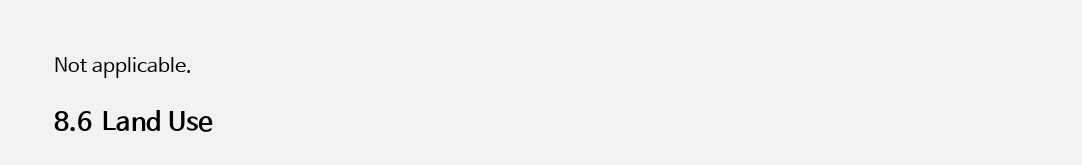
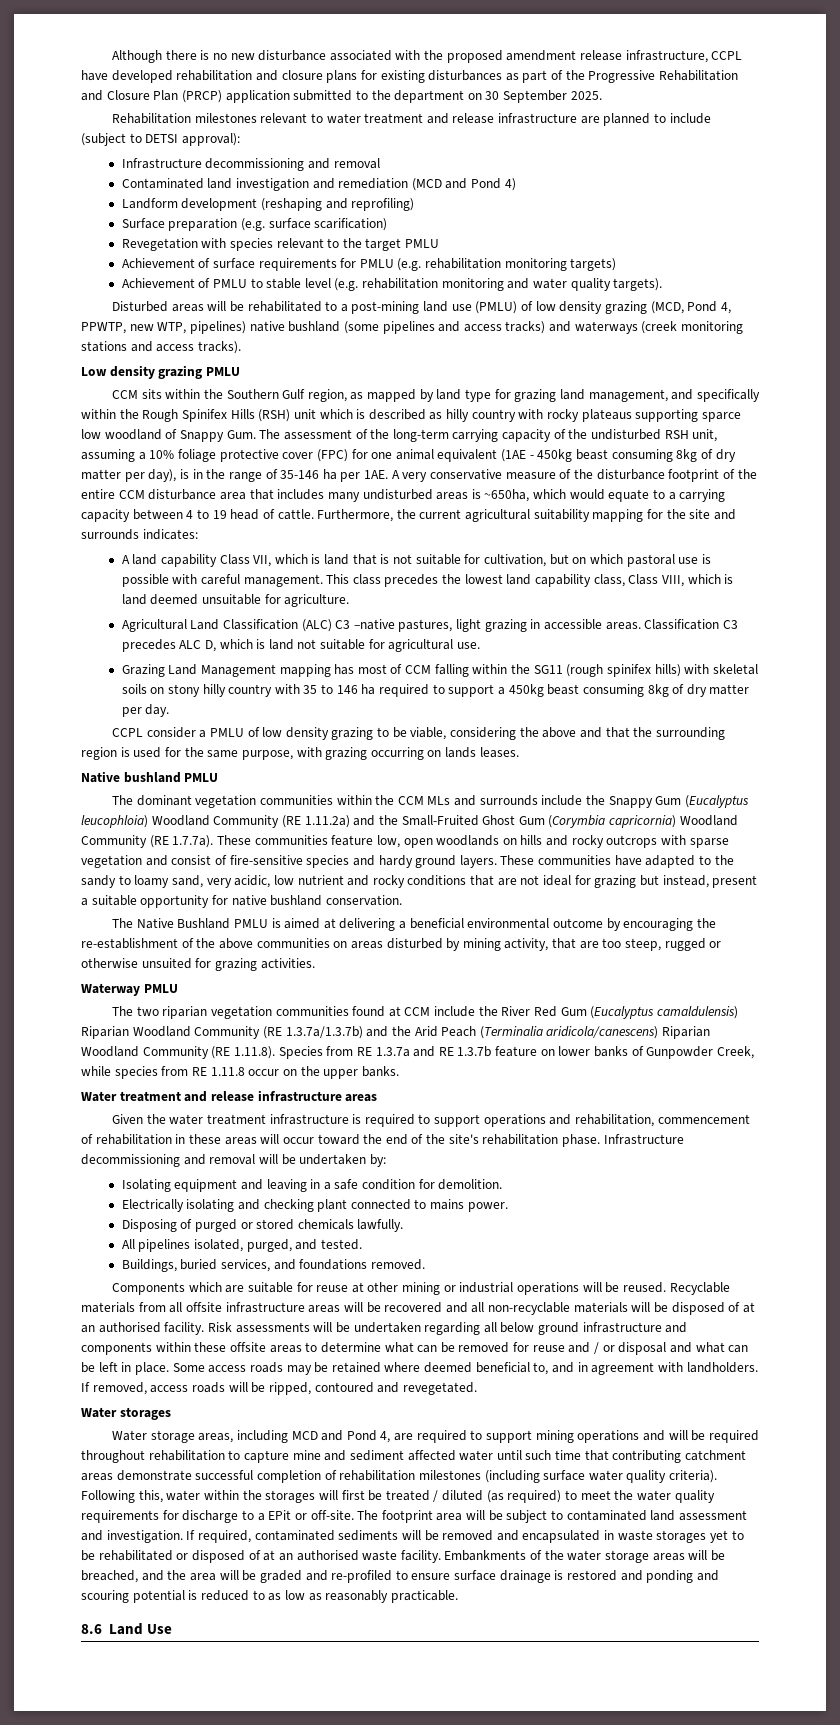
- Not applicable.
+ Although there is no new disturbance associated with the proposed amendment release infrastructure, CCPL have developed rehabilitation and closure plans for existing disturbances as part of the Progressive Rehabilitation and Closure Plan (PRCP) application submitted to the department on 30 September 2025.
+ Rehabilitation milestones relevant to water treatment and release infrastructure are planned to include (subject to DETSI approval):
+ Infrastructure decommissioning and removal
+ Contaminated land investigation and remediation (MCD and Pond 4)
+ Landform development (reshaping and reprofiling)
+ Surface preparation (e.g. surface scarification)
+ Revegetation with species relevant to the target PMLU
+ Achievement of surface requirements for PMLU (e.g. rehabilitation monitoring targets)
+ Achievement of PMLU to stable level (e.g. rehabilitation monitoring and water quality targets).
+ Disturbed areas will be rehabilitated to a post-mining land use (PMLU) of low density grazing (MCD, Pond 4, PPWTP, new WTP, pipelines) native bushland (some pipelines and access tracks) and waterways (creek monitoring stations and access tracks).
+ Low density grazing PMLU
+ CCM sits within the Southern Gulf region, as mapped by land type for grazing land management, and specifically within the Rough Spinifex Hills (RSH) unit which is described as hilly country with rocky plateaus supporting sparce low woodland of Snappy Gum. The assessment of the long-term carrying capacity of the undisturbed RSH unit, assuming a 10% foliage protective cover (FPC) for one animal equivalent (1AE - 450kg beast consuming 8kg of dry matter per day), is in the range of 35-146 ha per 1AE. A very conservative measure of the disturbance footprint of the entire CCM disturbance area that includes many undisturbed areas is ~650ha, which would equate to a carrying capacity between 4 to 19 head of cattle. Furthermore, the current agricultural suitability mapping for the site and surrounds indicates:
+ A land capability Class VII, which is land that is not suitable for cultivation, but on which pastoral use is possible with careful management. This class precedes the lowest land capability class, Class VIII, which is land deemed unsuitable for agriculture.
+ Agricultural Land Classification (ALC) C3 –native pastures, light grazing in accessible areas. Classification C3 precedes ALC D, which is land not suitable for agricultural use.
+ Grazing Land Management mapping has most of CCM falling within the SG11 (rough spinifex hills) with skeletal soils on stony hilly country with 35 to 146 ha required to support a 450kg beast consuming 8kg of dry matter per day.
+ CCPL consider a PMLU of low density grazing to be viable, considering the above and that the surrounding region is used for the same purpose, with grazing occurring on lands leases.
+ Native bushland PMLU
+ The dominant vegetation communities within the CCM MLs and surrounds include the Snappy Gum (Eucalyptus leucophloia) Woodland Community (RE 1.11.2a) and the Small-Fruited Ghost Gum (Corymbia capricornia) Woodland Community (RE 1.7.7a). These communities feature low, open woodlands on hills and rocky outcrops with sparse vegetation and consist of fire-sensitive species and hardy ground layers. These communities have adapted to the sandy to loamy sand, very acidic, low nutrient and rocky conditions that are not ideal for grazing but instead, present a suitable opportunity for native bushland conservation.
+ The Native Bushland PMLU is aimed at delivering a beneficial environmental outcome by encouraging the re-establishment of the above communities on areas disturbed by mining activity, that are too steep, rugged or otherwise unsuited for grazing activities.
+ Waterway PMLU
+ The two riparian vegetation communities found at CCM include the River Red Gum (Eucalyptus camaldulensis) Riparian Woodland Community (RE 1.3.7a/1.3.7b) and the Arid Peach (Terminalia aridicola/canescens) Riparian Woodland Community (RE 1.11.8). Species from RE 1.3.7a and RE 1.3.7b feature on lower banks of Gunpowder Creek, while species from RE 1.11.8 occur on the upper banks.
+ Water treatment and release infrastructure areas
+ Given the water treatment infrastructure is required to support operations and rehabilitation, commencement of rehabilitation in these areas will occur toward the end of the site's rehabilitation phase. Infrastructure decommissioning and removal will be undertaken by:
+ Isolating equipment and leaving in a safe condition for demolition.
+ Electrically isolating and checking plant connected to mains power.
+ Disposing of purged or stored chemicals lawfully.
+ All pipelines isolated, purged, and tested.
+ Buildings, buried services, and foundations removed.
+ Components which are suitable for reuse at other mining or industrial operations will be reused. Recyclable materials from all offsite infrastructure areas will be recovered and all non-recyclable materials will be disposed of at an authorised facility. Risk assessments will be undertaken regarding all below ground infrastructure and components within these offsite areas to determine what can be removed for reuse and / or disposal and what can be left in place. Some access roads may be retained where deemed beneficial to, and in agreement with landholders. If removed, access roads will be ripped, contoured and revegetated.
+ Water storages
+ Water storage areas, including MCD and Pond 4, are required to support mining operations and will be required throughout rehabilitation to capture mine and sediment affected water until such time that contributing catchment areas demonstrate successful completion of rehabilitation milestones (including surface water quality criteria). Following this, water within the storages will first be treated / diluted (as required) to meet the water quality requirements for discharge to a EPit or off-site. The footprint area will be subject to contaminated land assessment and investigation. If required, contaminated sediments will be removed and encapsulated in waste storages yet to be rehabilitated or disposed of at an authorised waste facility. Embankments of the water storage areas will be breached, and the area will be graded and re-profiled to ensure surface drainage is restored and ponding and scouring potential is reduced to as low as reasonably practicable.

